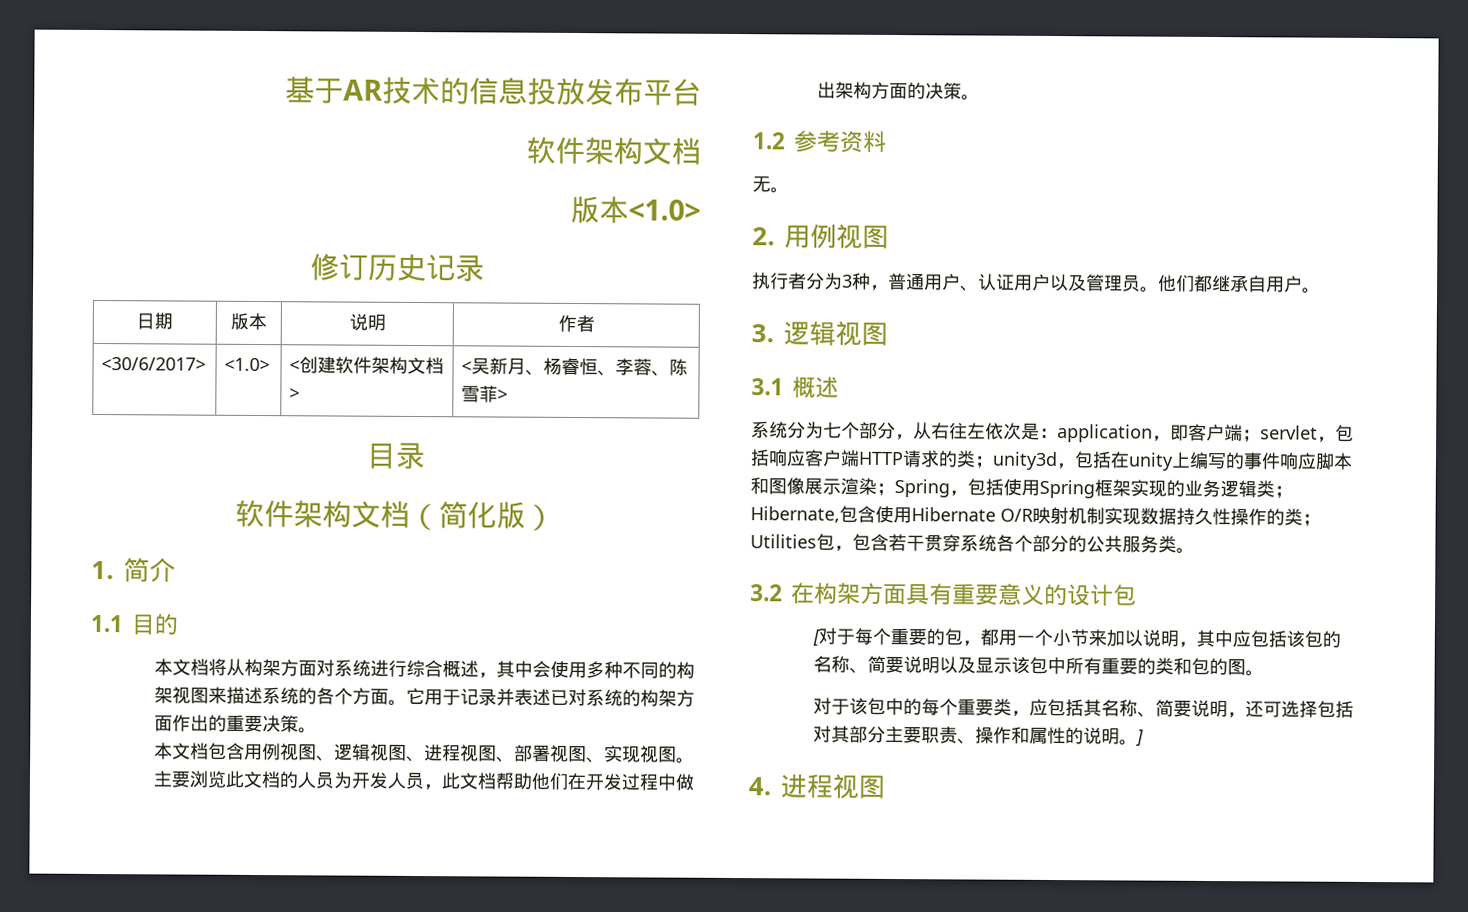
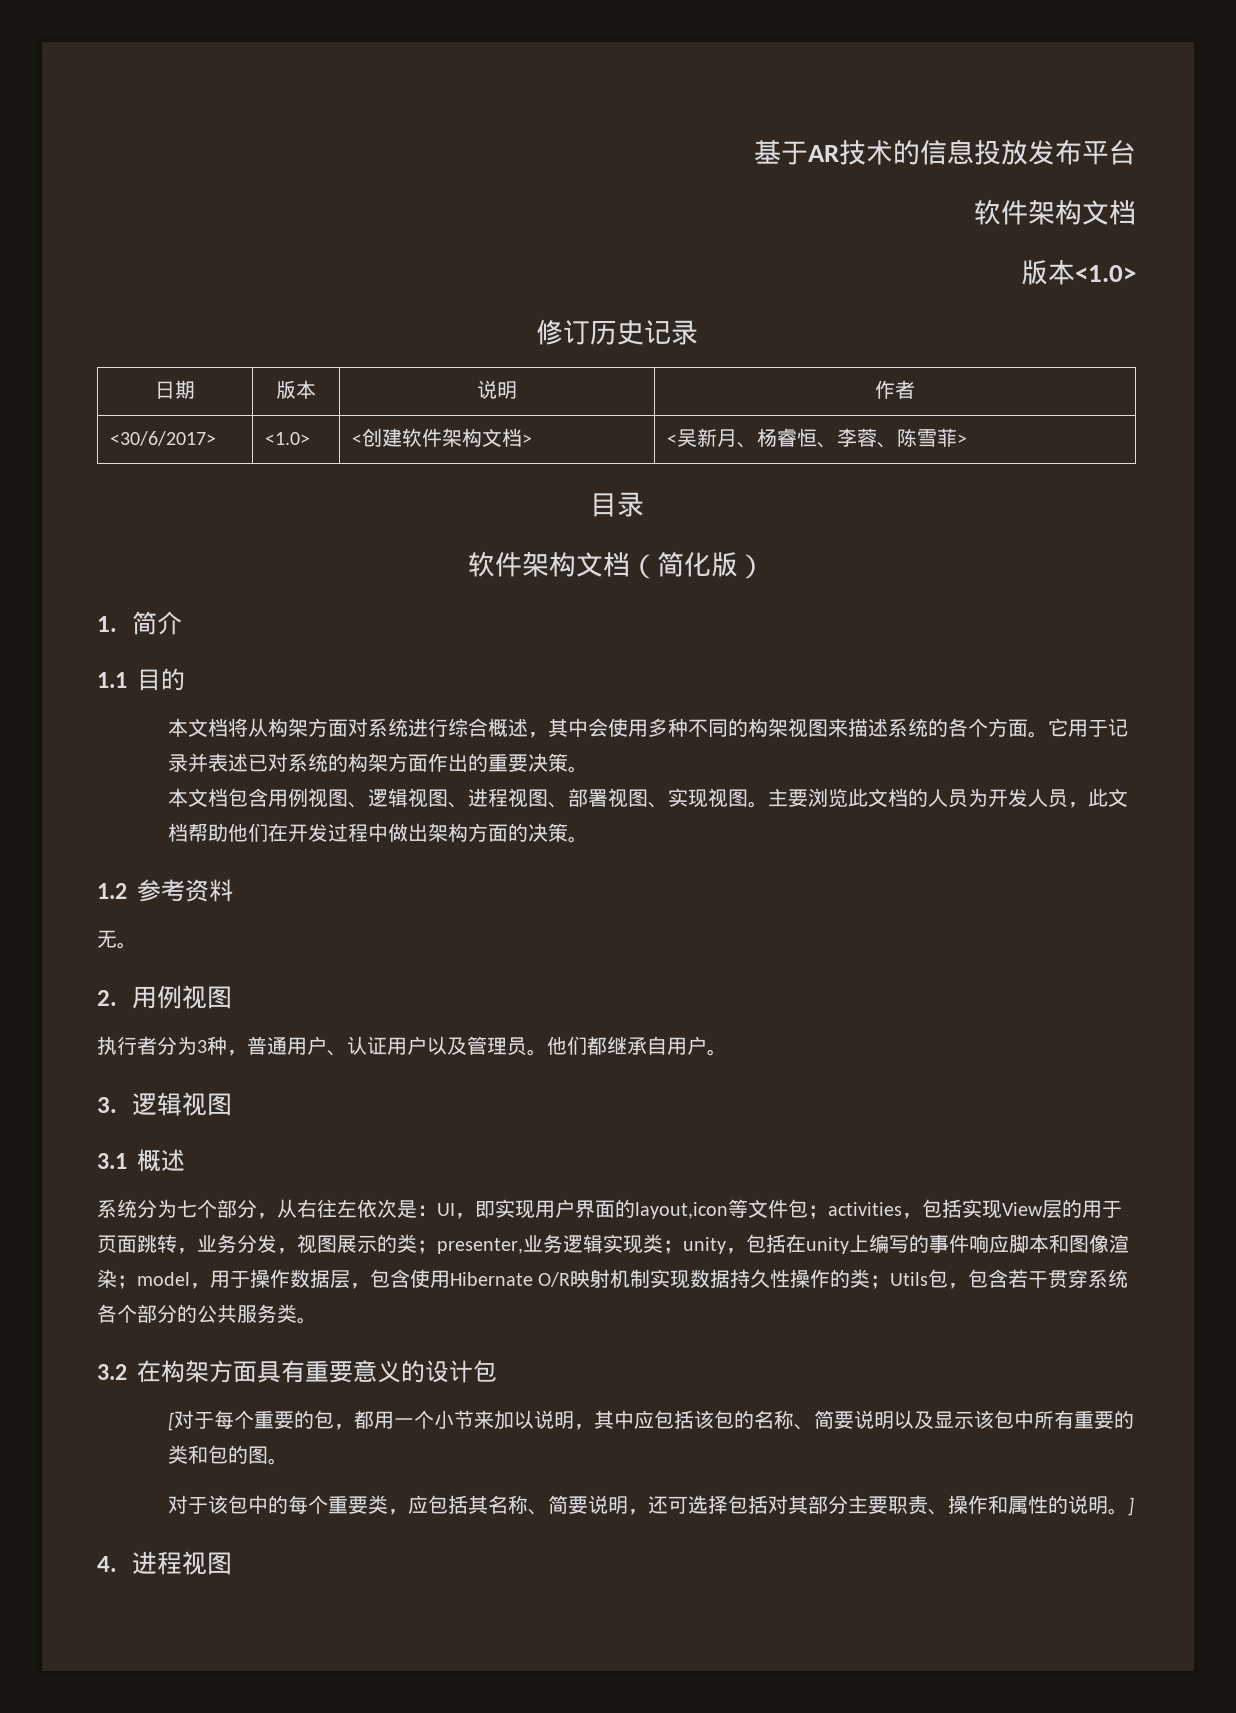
- 系统分为七个部分，从右往左依次是：application，即客户端；servlet，包括响应客户端HTTP请求的类；unity3d，包括在unity上编写的事件响应脚本和图像展示渲染；Spring，包括使用Spring框架实现的业务逻辑类；Hibernate,包含使用Hibernate O/R映射机制实现数据持久性操作的类；Utilities包，包含若干贯穿系统各个部分的公共服务类。
+ 系统分为七个部分，从右往左依次是：UI，即实现用户界面的layout,icon等文件包；activities，包括实现View层的用于页面跳转，业务分发，视图展示的类；presenter,业务逻辑实现类；unity，包括在unity上编写的事件响应脚本和图像渲染；model，用于操作数据层，包含使用Hibernate O/R映射机制实现数据持久性操作的类；Utils包，包含若干贯穿系统各个部分的公共服务类。

